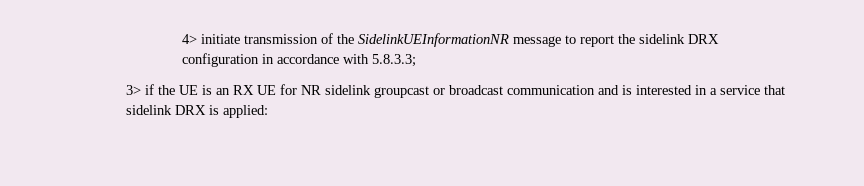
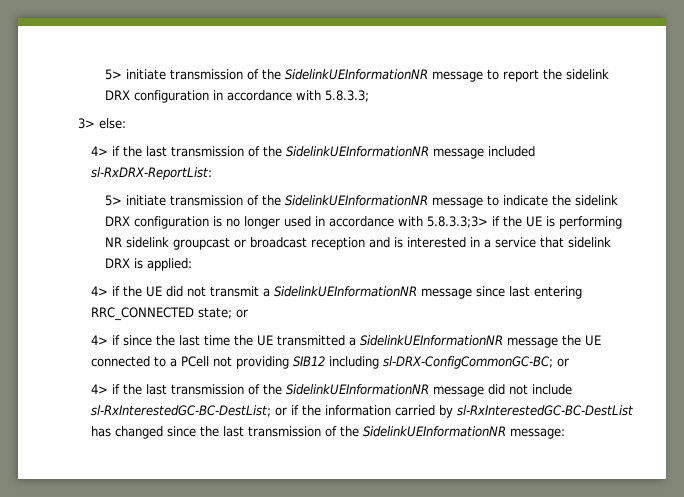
- 4> initiate transmission of the SidelinkUEInformationNR message to report the sidelink DRX configuration in accordance with 5.8.3.3;
+ 5> initiate transmission of the SidelinkUEInformationNR message to report the sidelink DRX configuration in accordance with 5.8.3.3;
- 3> if the UE is an RX UE for NR sidelink groupcast or broadcast communication and is interested in a service that sidelink DRX is applied:
+ 3> else:
+ 4> if the last transmission of the SidelinkUEInformationNR message included sl-RxDRX-ReportList:
+ 5> initiate transmission of the SidelinkUEInformationNR message to indicate the sidelink DRX configuration is no longer used in accordance with 5.8.3.3;3> if the UE is performing NR sidelink groupcast or broadcast reception and is interested in a service that sidelink DRX is applied:
+ 4> if the UE did not transmit a SidelinkUEInformationNR message since last entering RRC_CONNECTED state; or
+ 4> if since the last time the UE transmitted a SidelinkUEInformationNR message the UE connected to a PCell not providing SIB12 including sl-DRX-ConfigCommonGC-BC; or
+ 4> if the last transmission of the SidelinkUEInformationNR message did not include sl-RxInterestedGC-BC-DestList; or if the information carried by sl-RxInterestedGC-BC-DestList has changed since the last transmission of the SidelinkUEInformationNR message:

